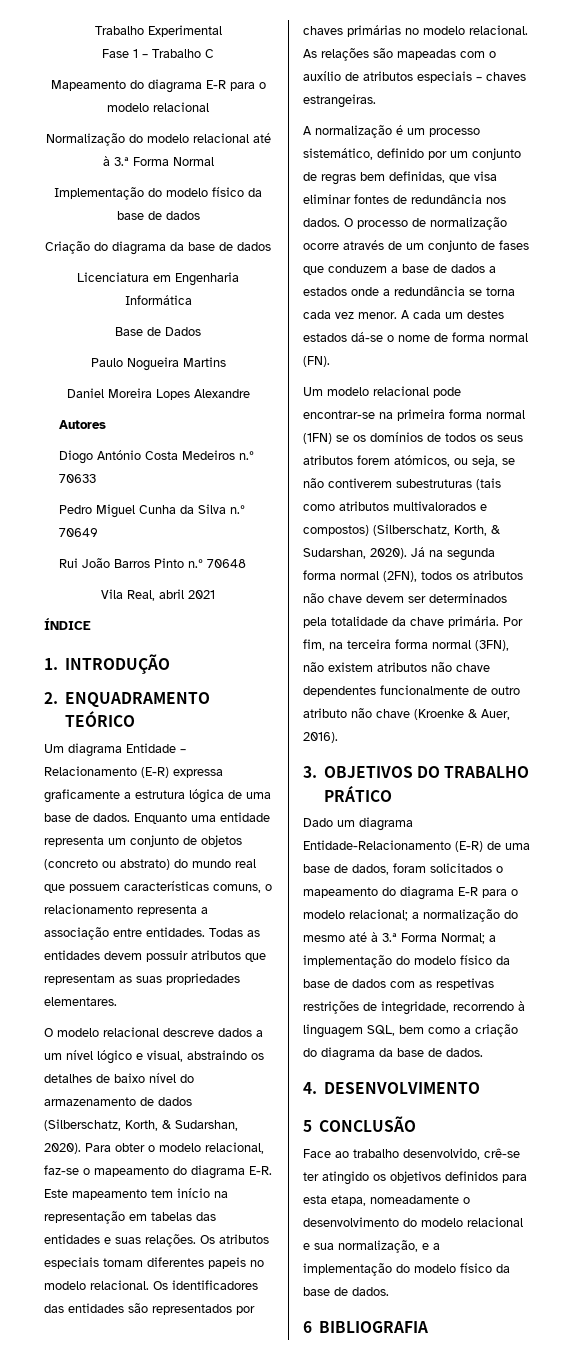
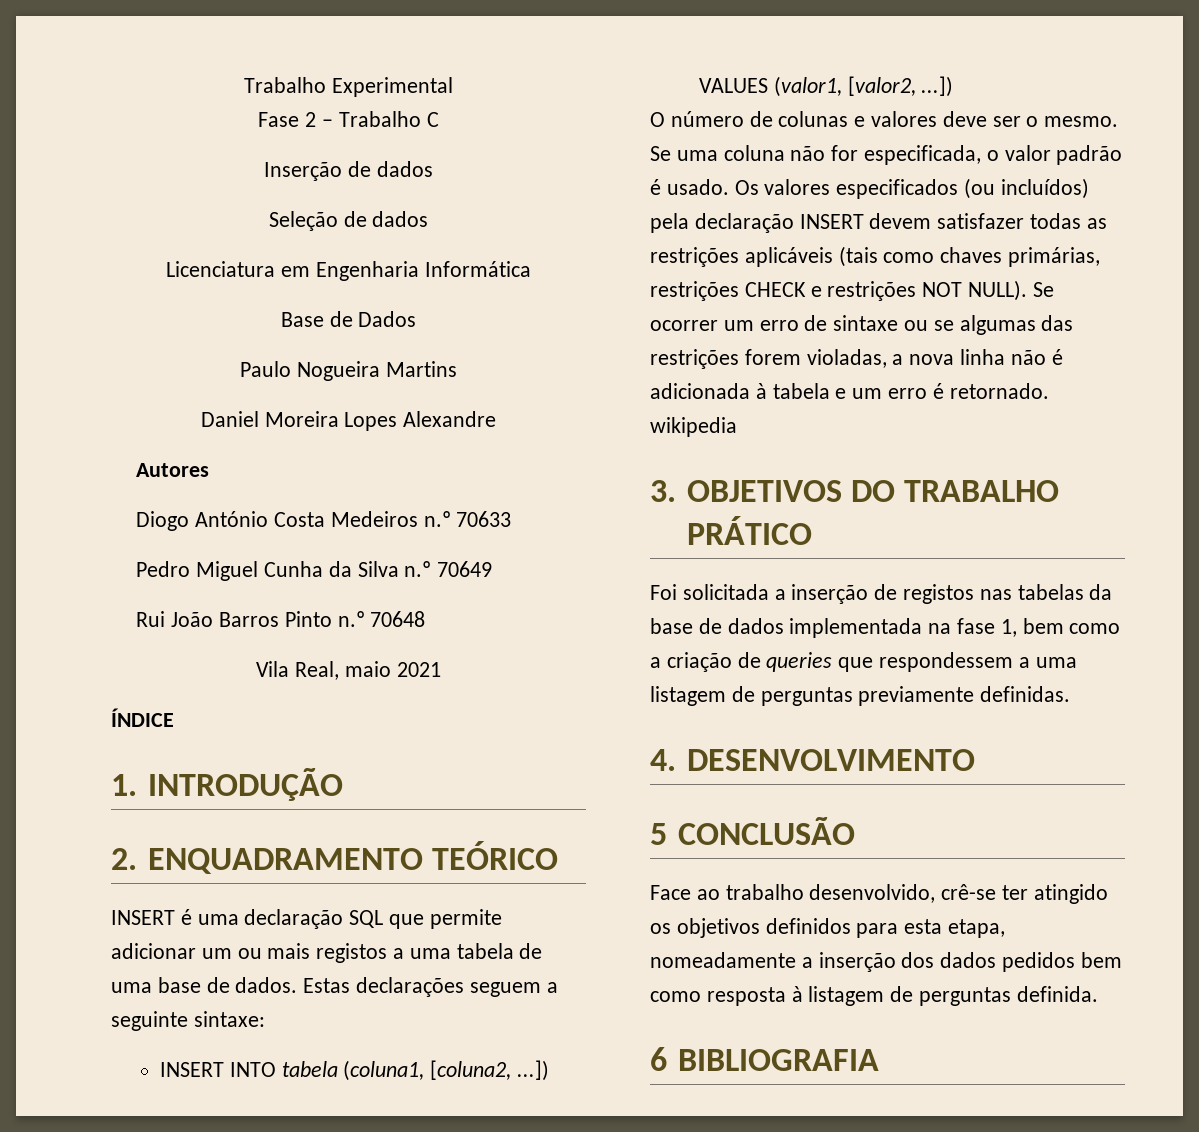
- Fase 1 – Trabalho C
+ Fase 2 – Trabalho C
- Mapeamento do diagrama E-R para o modelo relacional
- Normalização do modelo relacional até à 3.ª Forma Normal
- Implementação do modelo físico da base de dados
- Criação do diagrama da base de dados
+ Inserção de dados
+ Seleção de dados
- Vila Real, abril 2021
+ Vila Real, maio 2021
- Um diagrama Entidade – Relacionamento (E-R) expressa graficamente a estrutura lógica de uma base de dados.
+ INSERT é uma declaração SQL que permite adicionar um ou mais registos a uma tabela de uma base de dados.
- Enquanto uma entidade representa um conjunto de objetos (concreto ou abstrato) do mundo real que possuem características comuns, o relacionamento representa a associação entre entidades. Todas as entidades devem possuir atributos que representam as suas propriedades elementares.
- O modelo relacional descreve dados a um nível lógico e visual, abstraindo os detalhes de baixo nível do armazenamento de dados (Silberschatz, Korth, & Sudarshan, 2020). Para obter o modelo relacional, faz-se o mapeamento do diagrama E-R. Este mapeamento tem início na representação em tabelas das entidades e suas relações. Os atributos especiais tomam diferentes papeis no modelo relacional. Os identificadores das entidades são representados por chaves primárias no modelo relacional. As relações são mapeadas com o auxílio de atributos especiais – chaves estrangeiras.
- A normalização é um processo sistemático, definido por um conjunto de regras bem definidas, que visa eliminar fontes de redundância nos dados. O processo de normalização ocorre através de um conjunto de fases que conduzem a base de dados a estados onde a redundância se torna cada vez menor. A cada um destes estados dá-se o nome de forma normal (FN).
- Um modelo relacional pode encontrar-se na primeira forma normal (1FN) se os domínios de todos os seus atributos forem atómicos, ou seja, se não contiverem subestruturas (tais como atributos multivalorados e compostos) (Silberschatz, Korth, & Sudarshan, 2020). Já na segunda forma normal (2FN), todos os atributos não chave devem ser determinados pela totalidade da chave primária. Por fim, na terceira forma normal (3FN), não existem atributos não chave dependentes funcionalmente de outro atributo não chave (Kroenke & Auer, 2016).
+ Estas declarações seguem a seguinte sintaxe:
+ INSERT INTO tabela (coluna1, [coluna2, ...]) VALUES (valor1, [valor2, ...])
+ O número de colunas e valores deve ser o mesmo. Se uma coluna não for especificada, o valor padrão é usado. Os valores especificados (ou incluídos) pela declaração INSERT devem satisfazer todas as restrições aplicáveis (tais como chaves primárias, restrições CHECK e restrições NOT NULL). Se ocorrer um erro de sintaxe ou se algumas das restrições forem violadas, a nova linha não é adicionada à tabela e um erro é retornado. wikipedia
- Dado um diagrama Entidade-Relacionamento (E-R) de uma base de dados, foram solicitados o mapeamento do diagrama E-R para o modelo relacional; a normalização do mesmo até à 3.ª Forma Normal; a implementação do modelo físico da base de dados com as respetivas restrições de integridade, recorrendo à linguagem SQL, bem como a criação do diagrama da base de dados.
+ Foi solicitada a inserção de registos nas tabelas da base de dados implementada na fase 1, bem como a criação de queries que respondessem a uma listagem de perguntas previamente definidas.
- Face ao trabalho desenvolvido, crê-se ter atingido os objetivos definidos para esta etapa, nomeadamente o desenvolvimento do modelo relacional e sua normalização, e a implementação do modelo físico da base de dados.
+ Face ao trabalho desenvolvido, crê-se ter atingido os objetivos definidos para esta etapa, nomeadamente a inserção dos dados pedidos bem como resposta à listagem de perguntas definida.

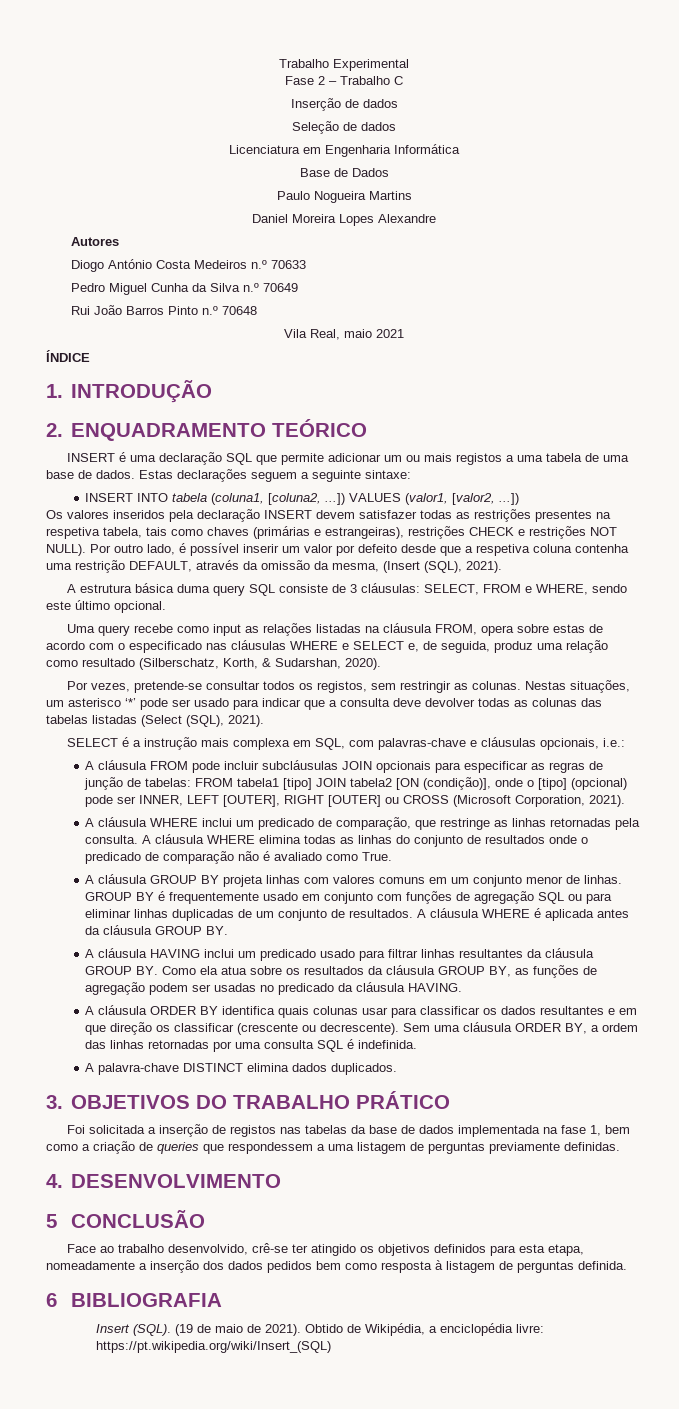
- O número de colunas e valores deve ser o mesmo. Se uma coluna não for especificada, o valor padrão é usado. Os valores especificados (ou incluídos) pela declaração INSERT devem satisfazer todas as restrições aplicáveis (tais como chaves primárias, restrições CHECK e restrições NOT NULL).
+ Os valores inseridos pela declaração INSERT devem satisfazer todas as restrições presentes na respetiva tabela, tais como chaves (primárias e estrangeiras), restrições CHECK e restrições NOT NULL).
- Se ocorrer um erro de sintaxe ou se algumas das restrições forem violadas, a nova linha não é adicionada à tabela e um erro é retornado. wikipedia
+ Por outro lado, é possível inserir um valor por defeito desde que a respetiva coluna contenha uma restrição DEFAULT, através da omissão da mesma, (Insert (SQL), 2021).
+ A estrutura básica duma query SQL consiste de 3 cláusulas: SELECT, FROM e WHERE, sendo este último opcional.
+ Uma query recebe como input as relações listadas na cláusula FROM, opera sobre estas de acordo com o especificado nas cláusulas WHERE e SELECT e, de seguida, produz uma relação como resultado (Silberschatz, Korth, & Sudarshan, 2020).
+ Por vezes, pretende-se consultar todos os registos, sem restringir as colunas. Nestas situações, um asterisco ‘*’ pode ser usado para indicar que a consulta deve devolver todas as colunas das tabelas listadas (Select (SQL), 2021).
+ SELECT é a instrução mais complexa em SQL, com palavras-chave e cláusulas opcionais, i.e.:
+ A cláusula FROM pode incluir subcláusulas JOIN opcionais para especificar as regras de junção de tabelas: FROM tabela1 [tipo] JOIN tabela2 [ON (condição)], onde o [tipo] (opcional) pode ser INNER, LEFT [OUTER], RIGHT [OUTER] ou CROSS (Microsoft Corporation, 2021).
+ A cláusula WHERE inclui um predicado de comparação, que restringe as linhas retornadas pela consulta. A cláusula WHERE elimina todas as linhas do conjunto de resultados onde o predicado de comparação não é avaliado como True.
+ A cláusula GROUP BY projeta linhas com valores comuns em um conjunto menor de linhas. GROUP BY é frequentemente usado em conjunto com funções de agregação SQL ou para eliminar linhas duplicadas de um conjunto de resultados. A cláusula WHERE é aplicada antes da cláusula GROUP BY.
+ A cláusula HAVING inclui um predicado usado para filtrar linhas resultantes da cláusula GROUP BY. Como ela atua sobre os resultados da cláusula GROUP BY, as funções de agregação podem ser usadas no predicado da cláusula HAVING.
+ A cláusula ORDER BY identifica quais colunas usar para classificar os dados resultantes e em que direção os classificar (crescente ou decrescente). Sem uma cláusula ORDER BY, a ordem das linhas retornadas por uma consulta SQL é indefinida.
+ A palavra-chave DISTINCT elimina dados duplicados.
+ Insert (SQL). (19 de maio de 2021). Obtido de Wikipédia, a enciclopédia livre: https://pt.wikipedia.org/wiki/Insert_(SQL)

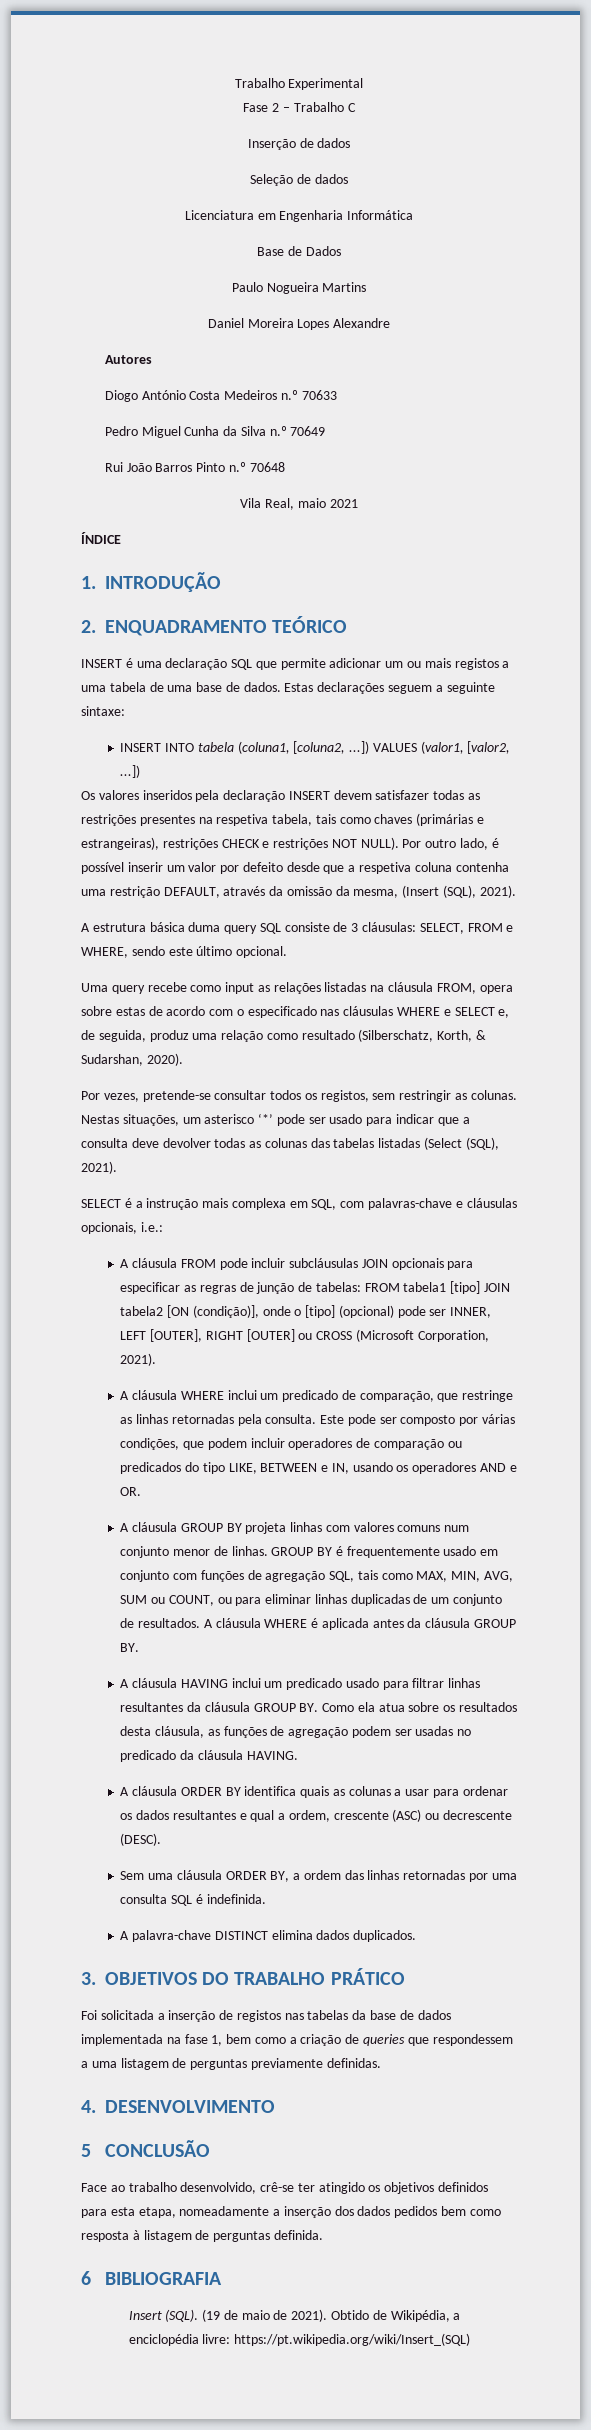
- A cláusula WHERE elimina todas as linhas do conjunto de resultados onde o predicado de comparação não é avaliado como True.
+ Este pode ser composto por várias condições, que podem incluir operadores de comparação ou predicados do tipo LIKE, BETWEEN e IN, usando os operadores AND e OR.
- A cláusula GROUP BY projeta linhas com valores comuns em um conjunto menor de linhas.
+ A cláusula GROUP BY projeta linhas com valores comuns num conjunto menor de linhas.
- GROUP BY é frequentemente usado em conjunto com funções de agregação SQL ou para eliminar linhas duplicadas de um conjunto de resultados.
+ GROUP BY é frequentemente usado em conjunto com funções de agregação SQL, tais como MAX, MIN, AVG, SUM ou COUNT, ou para eliminar linhas duplicadas de um conjunto de resultados.
- A cláusula HAVING inclui um predicado usado para filtrar linhas resultantes da cláusula GROUP BY. Como ela atua sobre os resultados da cláusula GROUP BY, as funções de agregação podem ser usadas no predicado da cláusula HAVING.
+ A cláusula HAVING inclui um predicado usado para filtrar linhas resultantes da cláusula GROUP BY. Como ela atua sobre os resultados desta cláusula, as funções de agregação podem ser usadas no predicado da cláusula HAVING.
- A cláusula ORDER BY identifica quais colunas usar para classificar os dados resultantes e em que direção os classificar (crescente ou decrescente). Sem uma cláusula ORDER BY, a ordem das linhas retornadas por uma consulta SQL é indefinida.
+ A cláusula ORDER BY identifica quais as colunas a usar para ordenar os dados resultantes e qual a ordem, crescente (ASC) ou decrescente (DESC).
+ Sem uma cláusula ORDER BY, a ordem das linhas retornadas por uma consulta SQL é indefinida.

